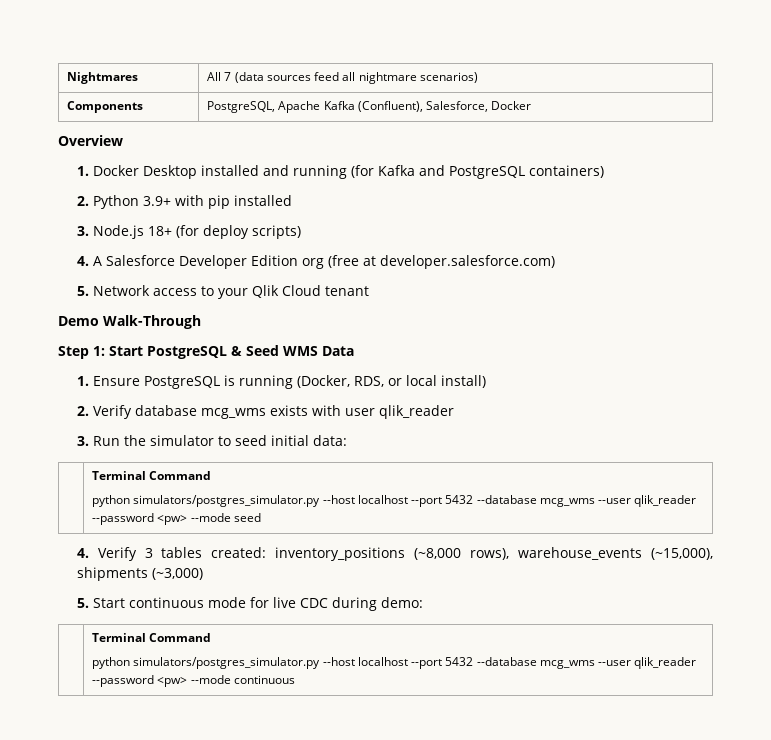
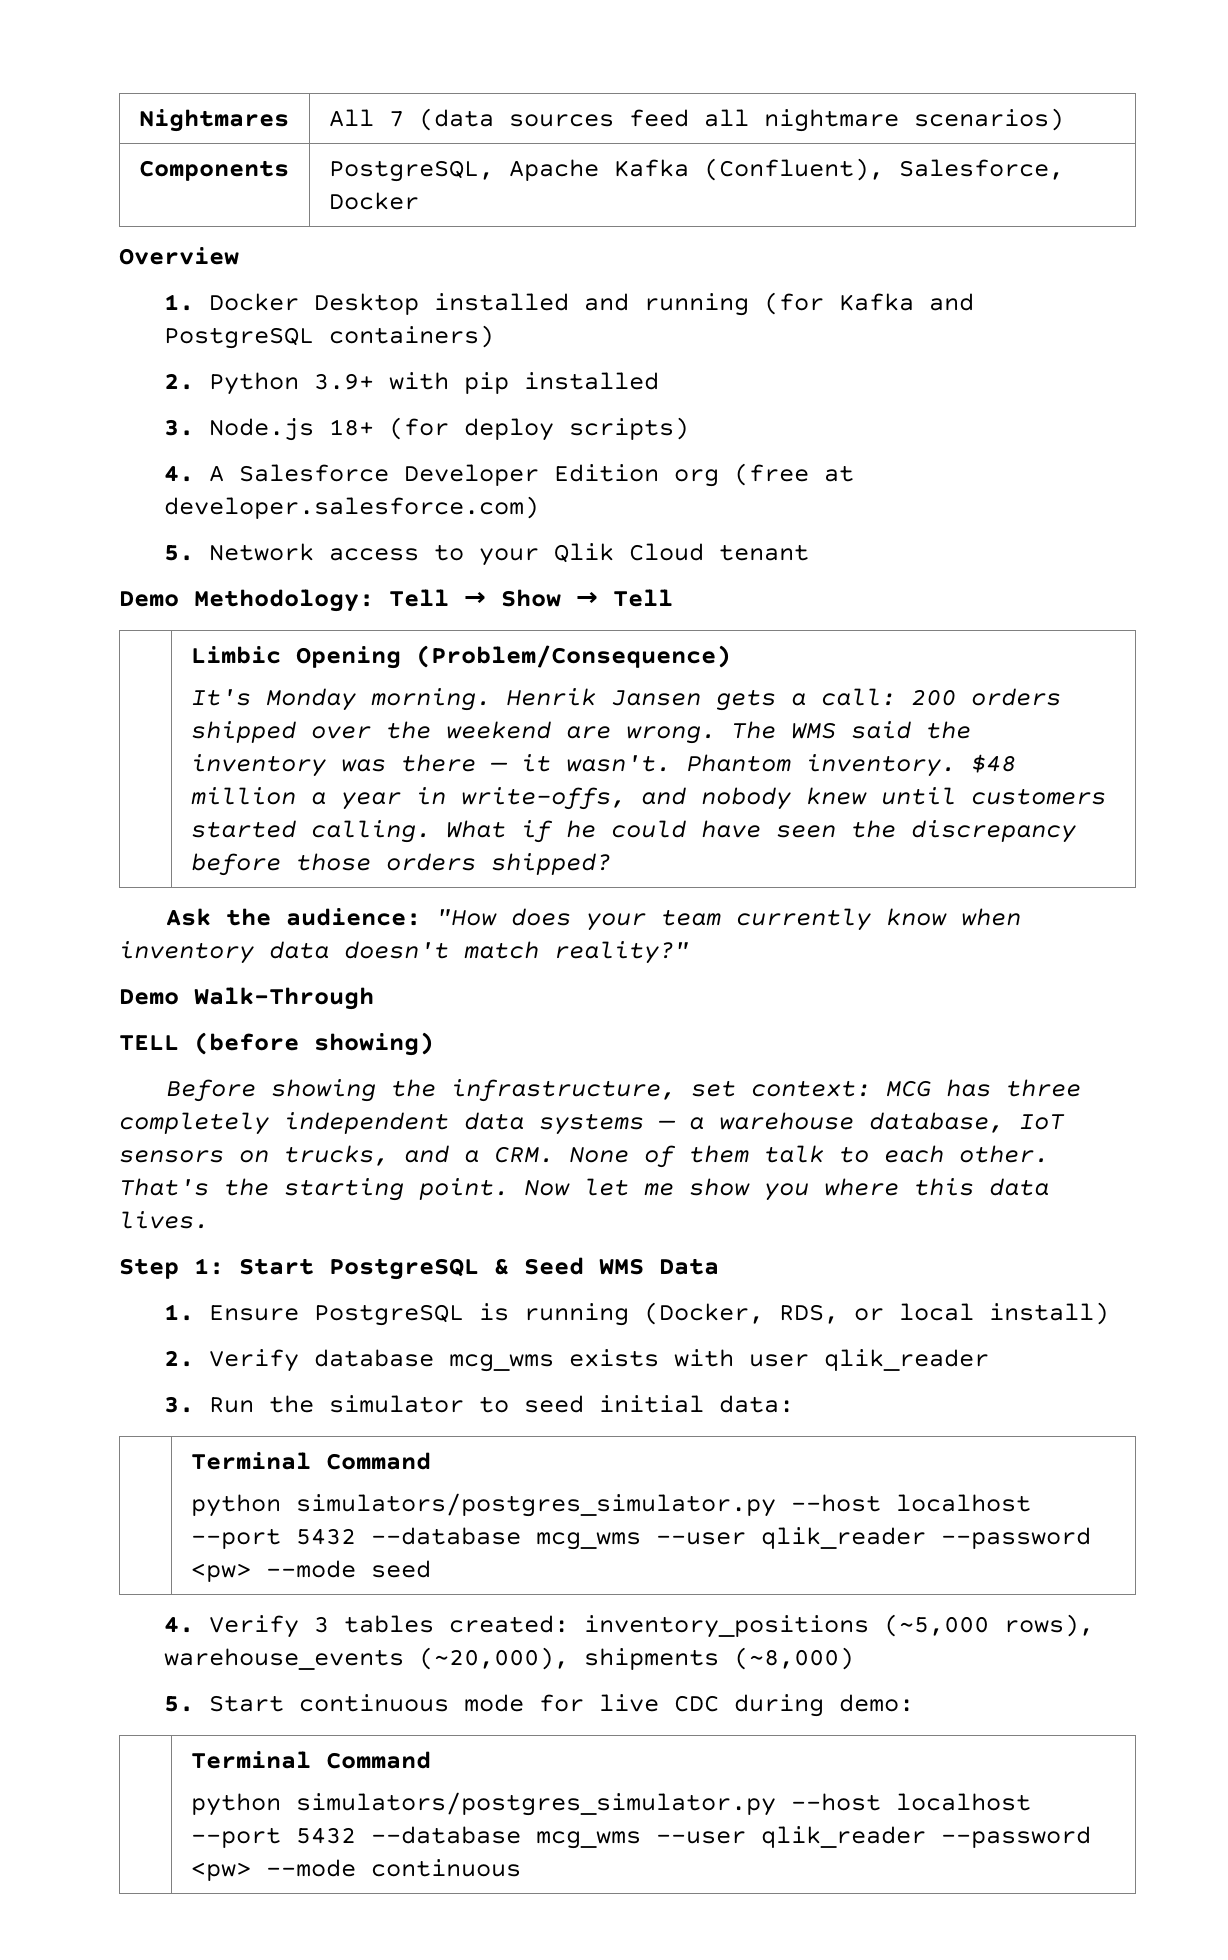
+ Demo Methodology: Tell → Show → Tell
+ | Limbic Opening (Problem/Consequence)
+ It's Monday morning. Henrik Jansen gets a call: 200 orders shipped over the weekend are wrong. The WMS said the inventory was there — it wasn't. Phantom inventory. $48 million a year in write-offs, and nobody knew until customers started calling. What if he could have seen the discrepancy before those orders shipped?
+ Ask the audience: "How does your team currently know when inventory data doesn't match reality?"
  Demo Walk-Through
+ TELL (before showing)
+ Before showing the infrastructure, set context: MCG has three completely independent data systems — a warehouse database, IoT sensors on trucks, and a CRM. None of them talk to each other. That's the starting point. Now let me show you where this data lives.
- 4. Verify 3 tables created: inventory_positions (~8,000 rows), warehouse_events (~15,000), shipments (~3,000)
+ 4. Verify 3 tables created: inventory_positions (~5,000 rows), warehouse_events (~20,000), shipments (~8,000)

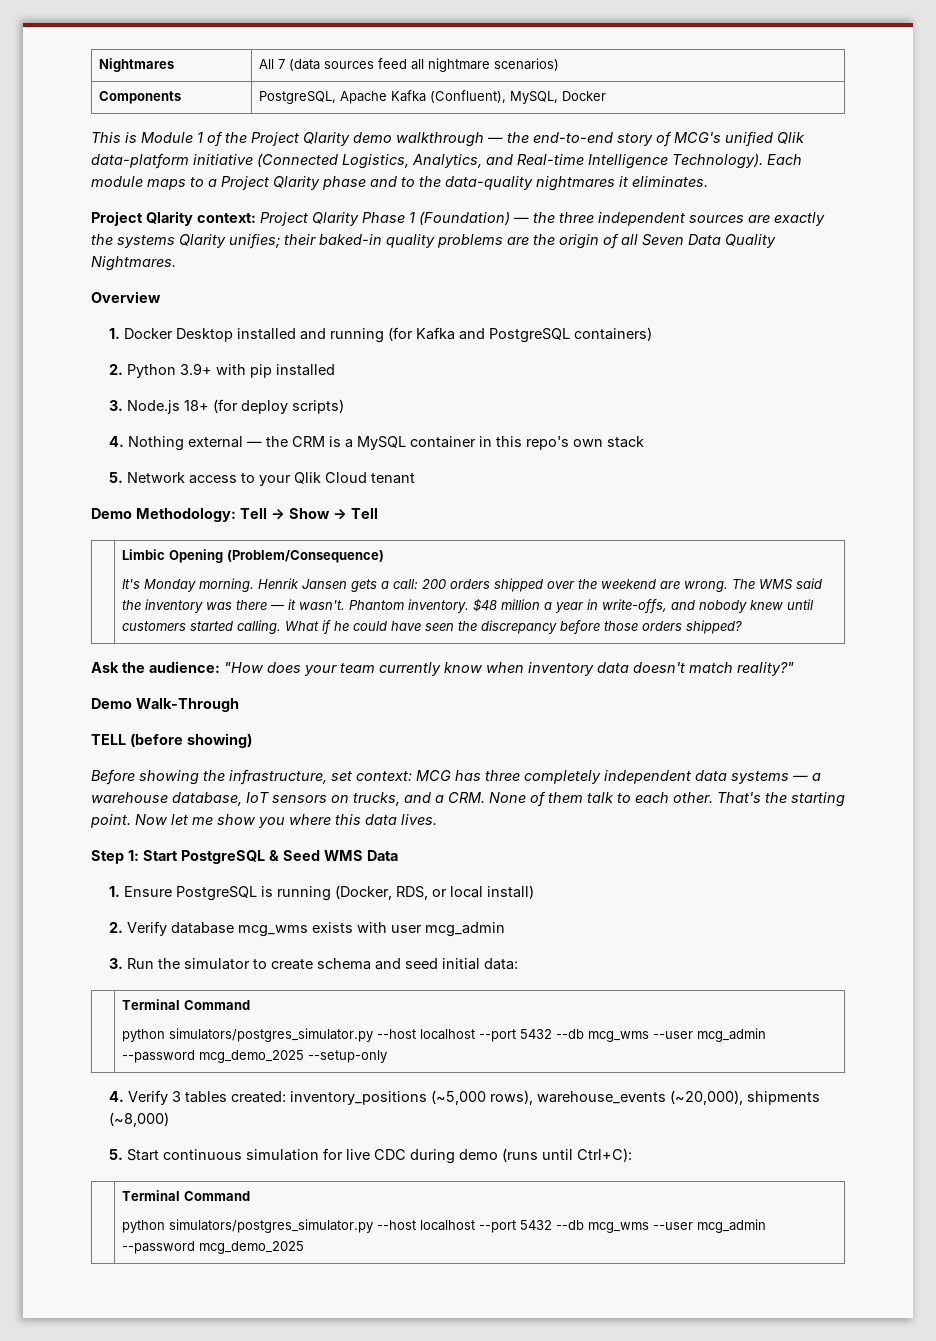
- Components | PostgreSQL, Apache Kafka (Confluent), Salesforce, Docker
+ Components | PostgreSQL, Apache Kafka (Confluent), MySQL, Docker
+ This is Module 1 of the Project Qlarity demo walkthrough — the end-to-end story of MCG's unified Qlik data-platform initiative (Connected Logistics, Analytics, and Real-time Intelligence Technology). Each module maps to a Project Qlarity phase and to the data-quality nightmares it eliminates.
+ Project Qlarity context: Project Qlarity Phase 1 (Foundation) — the three independent sources are exactly the systems Qlarity unifies; their baked-in quality problems are the origin of all Seven Data Quality Nightmares.
- 4. A Salesforce Developer Edition org (free at developer.salesforce.com)
+ 4. Nothing external — the CRM is a MySQL container in this repo's own stack
- 2. Verify database mcg_wms exists with user qlik_reader
+ 2. Verify database mcg_wms exists with user mcg_admin
- 3. Run the simulator to seed initial data:
+ 3. Run the simulator to create schema and seed initial data:
  | Terminal Command
- python simulators/postgres_simulator.py --host localhost --port 5432 --database mcg_wms --user qlik_reader --password <pw> --mode seed
+ python simulators/postgres_simulator.py --host localhost --port 5432 --db mcg_wms --user mcg_admin --password mcg_demo_2025 --setup-only
- 5. Start continuous mode for live CDC during demo:
+ 5. Start continuous simulation for live CDC during demo (runs until Ctrl+C):
  | Terminal Command
- python simulators/postgres_simulator.py --host localhost --port 5432 --database mcg_wms --user qlik_reader --password <pw> --mode continuous
+ python simulators/postgres_simulator.py --host localhost --port 5432 --db mcg_wms --user mcg_admin --password mcg_demo_2025

